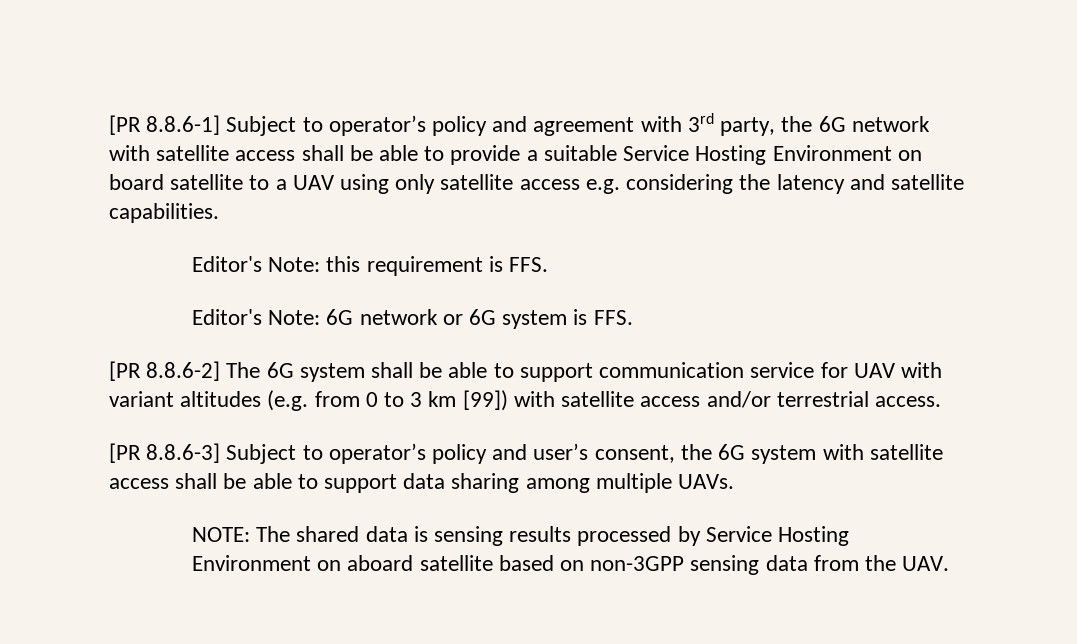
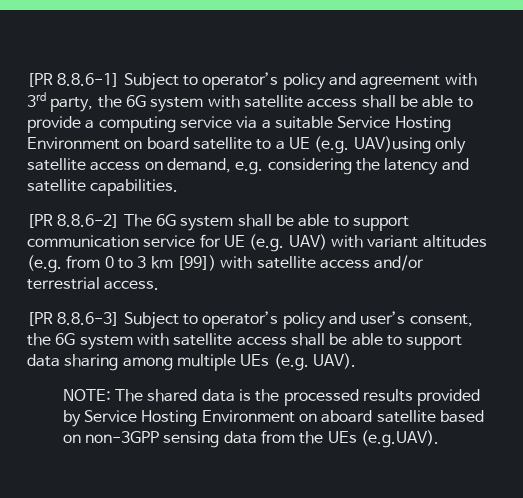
- [PR 8.8.6-1] Subject to operator’s policy and agreement with 3rd party, the 6G network with satellite access shall be able to provide a suitable Service Hosting Environment on board satellite to a UAV using only satellite access e.g. considering the latency and satellite capabilities.
+ [PR 8.8.6-1] Subject to operator’s policy and agreement with 3rd party, the 6G system with satellite access shall be able to provide a computing service via a suitable Service Hosting Environment on board satellite to a UE (e.g. UAV)using only satellite access on demand, e.g. considering the latency and satellite capabilities.
- Editor's Note: this requirement is FFS.
- Editor's Note: 6G network or 6G system is FFS.
- [PR 8.8.6-2] The 6G system shall be able to support communication service for UAV with variant altitudes (e.g. from 0 to 3 km [99]) with satellite access and/or terrestrial access.
+ [PR 8.8.6-2] The 6G system shall be able to support communication service for UE (e.g. UAV) with variant altitudes (e.g. from 0 to 3 km [99]) with satellite access and/or terrestrial access.
- [PR 8.8.6-3] Subject to operator’s policy and user’s consent, the 6G system with satellite access shall be able to support data sharing among multiple UAVs.
+ [PR 8.8.6-3] Subject to operator’s policy and user’s consent, the 6G system with satellite access shall be able to support data sharing among multiple UEs (e.g. UAV).
- NOTE: The shared data is sensing results processed by Service Hosting Environment on aboard satellite based on non-3GPP sensing data from the UAV.
+ NOTE: The shared data is the processed results provided by Service Hosting Environment on aboard satellite based on non-3GPP sensing data from the UEs (e.g.UAV).

